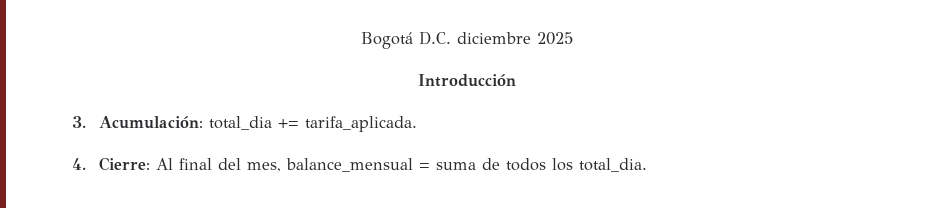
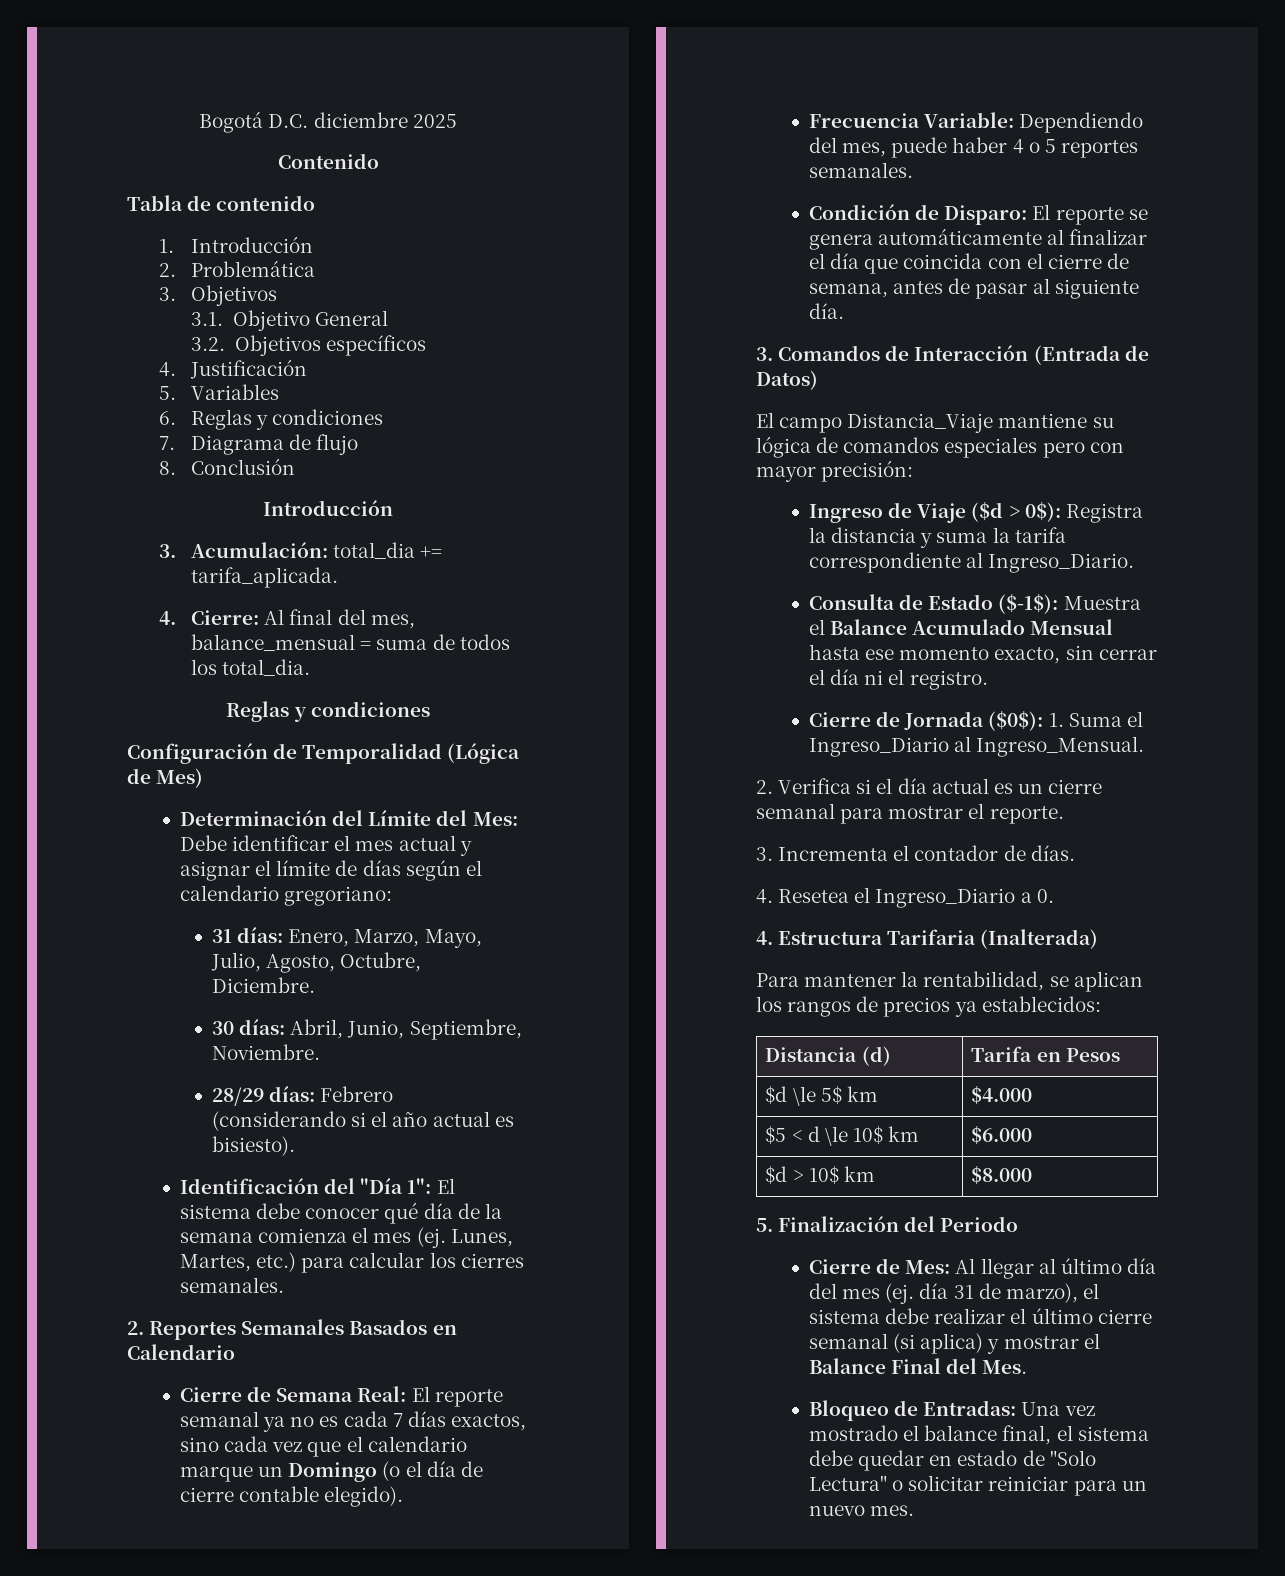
+ Contenido
+ Tabla de contenido
+ 1. Introducción
+ 2. Problemática
+ 3. Objetivos
+ 3.1. Objetivo General
+ 3.2. Objetivos específicos
+ 4. Justificación
+ 5. Variables
+ 6. Reglas y condiciones
+ 7. Diagrama de flujo
+ 8. Conclusión
  4. Cierre: Al final del mes, balance_mensual = suma de todos los total_dia.
+ Reglas y condiciones
+ Configuración de Temporalidad (Lógica de Mes)
+ Determinación del Límite del Mes: Debe identificar el mes actual y asignar el límite de días según el calendario gregoriano:
+ 31 días: Enero, Marzo, Mayo, Julio, Agosto, Octubre, Diciembre.
+ 30 días: Abril, Junio, Septiembre, Noviembre.
+ 28/29 días: Febrero (considerando si el año actual es bisiesto).
+ Identificación del "Día 1": El sistema debe conocer qué día de la semana comienza el mes (ej. Lunes, Martes, etc.) para calcular los cierres semanales.
+ 2. Reportes Semanales Basados en Calendario
+ Cierre de Semana Real: El reporte semanal ya no es cada 7 días exactos, sino cada vez que el calendario marque un Domingo (o el día de cierre contable elegido).
+ Frecuencia Variable: Dependiendo del mes, puede haber 4 o 5 reportes semanales.
+ Condición de Disparo: El reporte se genera automáticamente al finalizar el día que coincida con el cierre de semana, antes de pasar al siguiente día.
+ 3. Comandos de Interacción (Entrada de Datos)
+ El campo Distancia_Viaje mantiene su lógica de comandos especiales pero con mayor precisión:
+ Ingreso de Viaje ($d > 0$): Registra la distancia y suma la tarifa correspondiente al Ingreso_Diario.
+ Consulta de Estado ($-1$): Muestra el Balance Acumulado Mensual hasta ese momento exacto, sin cerrar el día ni el registro.
+ Cierre de Jornada ($0$): 1. Suma el Ingreso_Diario al Ingreso_Mensual.
+ 2. Verifica si el día actual es un cierre semanal para mostrar el reporte.
+ 3. Incrementa el contador de días.
+ 4. Resetea el Ingreso_Diario a 0.
+ 4. Estructura Tarifaria (Inalterada)
+ Para mantener la rentabilidad, se aplican los rangos de precios ya establecidos:
+ Distancia (d) | Tarifa en Pesos
+ $d \le 5$ km | $4.000
+ $5 < d \le 10$ km | $6.000
+ $d > 10$ km | $8.000
+ 5. Finalización del Periodo
+ Cierre de Mes: Al llegar al último día del mes (ej. día 31 de marzo), el sistema debe realizar el último cierre semanal (si aplica) y mostrar el Balance Final del Mes.
+ Bloqueo de Entradas: Una vez mostrado el balance final, el sistema debe quedar en estado de "Solo Lectura" o solicitar reiniciar para un nuevo mes.

